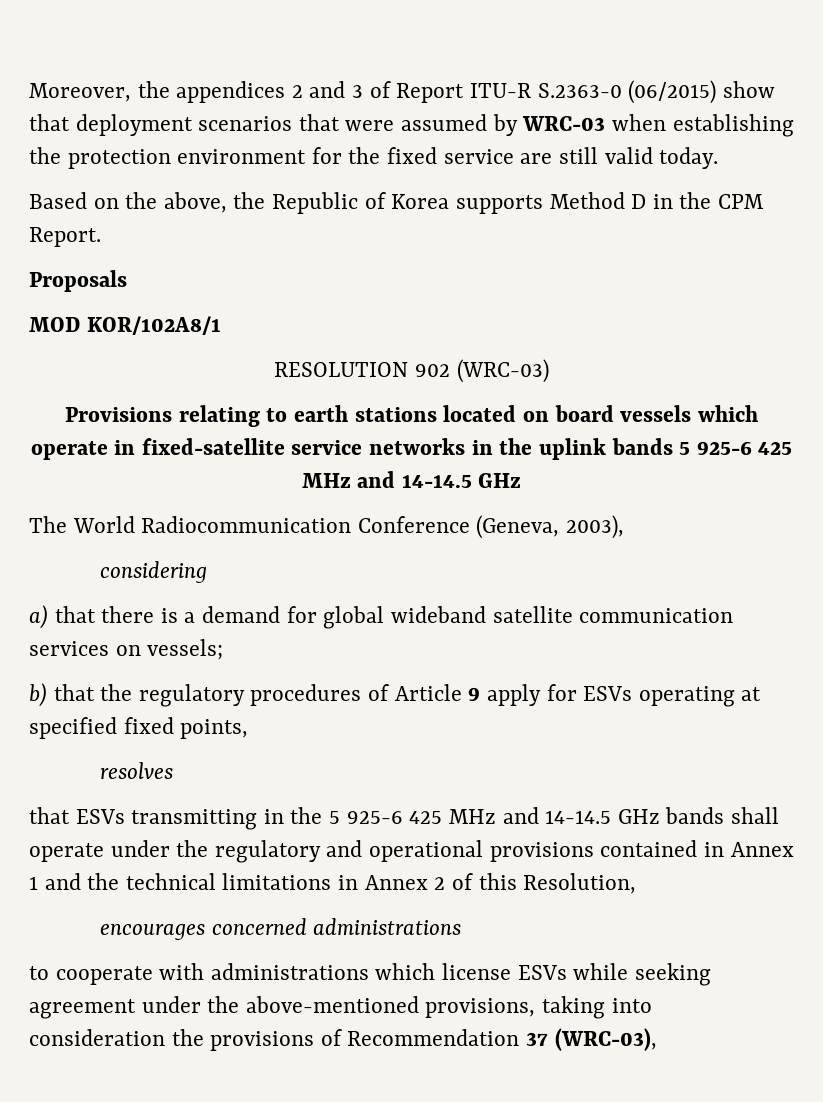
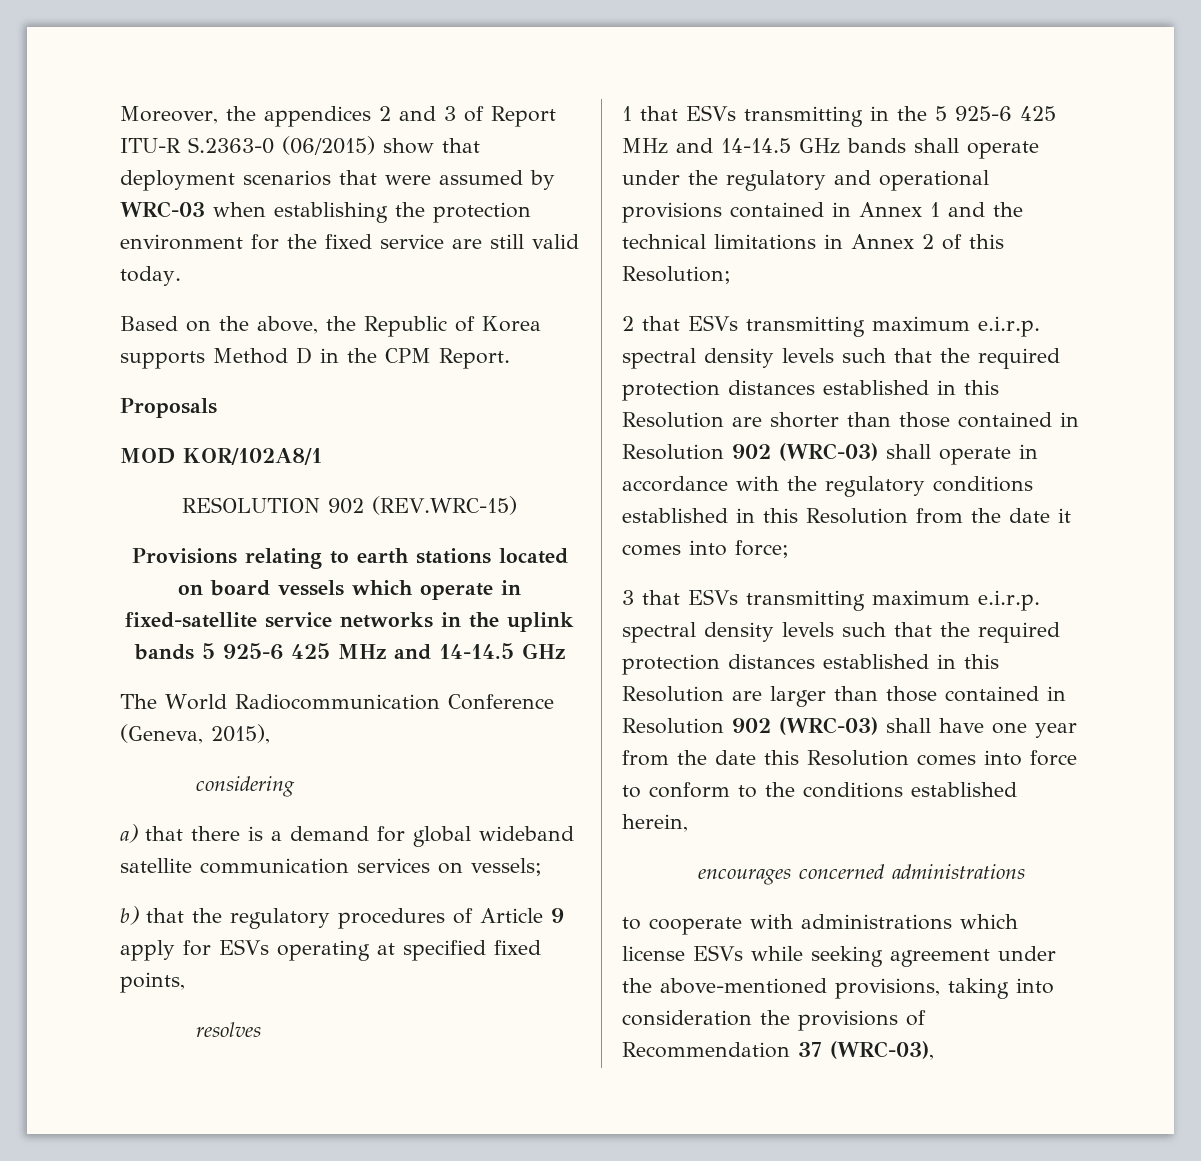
- RESOLUTION 902 (WRC-03)
+ RESOLUTION 902 (REV.WRC-15)
- The World Radiocommunication Conference (Geneva, 2003),
+ The World Radiocommunication Conference (Geneva, 2015),
- that ESVs transmitting in the 5 925-6 425 MHz and 14-14.5 GHz bands shall operate under the regulatory and operational provisions contained in Annex 1 and the technical limitations in Annex 2 of this Resolution,
+ 1 that ESVs transmitting in the 5 925-6 425 MHz and 14-14.5 GHz bands shall operate under the regulatory and operational provisions contained in Annex 1 and the technical limitations in Annex 2 of this Resolution;
+ 2 that ESVs transmitting maximum e.i.r.p. spectral density levels such that the required protection distances established in this Resolution are shorter than those contained in Resolution 902 (WRC-03) shall operate in accordance with the regulatory conditions established in this Resolution from the date it comes into force;
+ 3 that ESVs transmitting maximum e.i.r.p. spectral density levels such that the required protection distances established in this Resolution are larger than those contained in Resolution 902 (WRC-03) shall have one year from the date this Resolution comes into force to conform to the conditions established herein,

